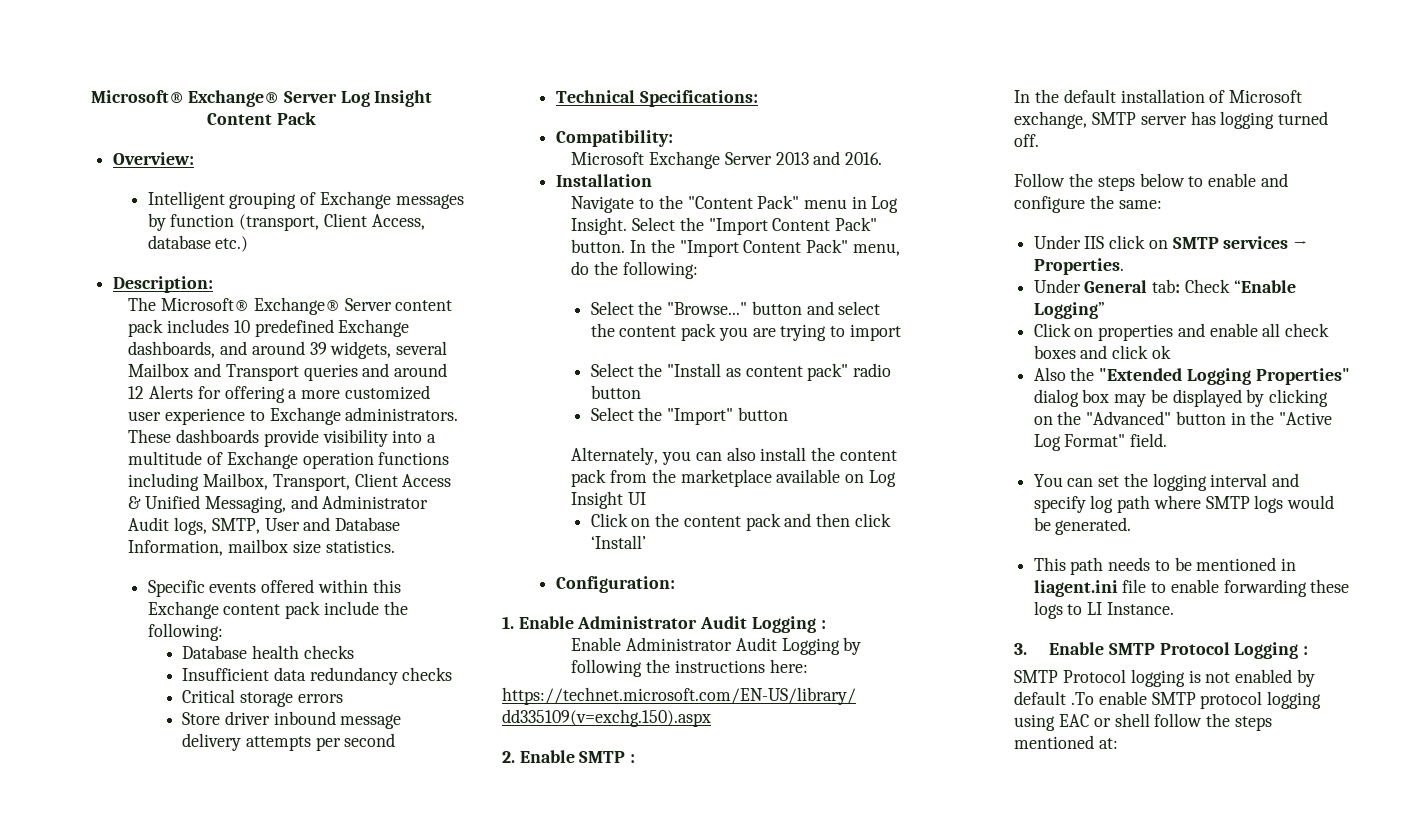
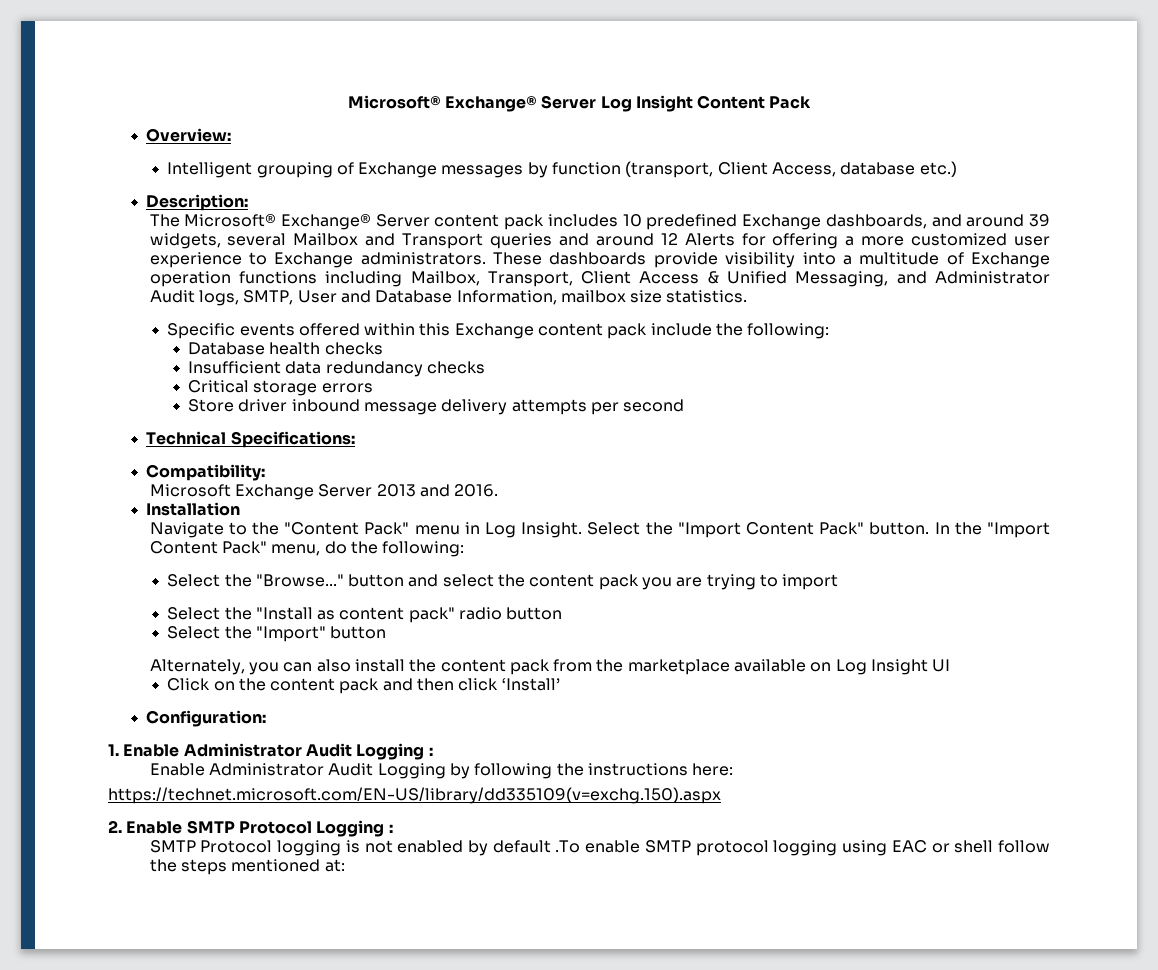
- 2. Enable SMTP :
- In the default installation of Microsoft exchange, SMTP server has logging turned off.
- Follow the steps below to enable and configure the same:
- Under IIS click on SMTP services → Properties.
- Under General tab: Check “Enable Logging”
- Click on properties and enable all check boxes and click ok
- Also the "Extended Logging Properties" dialog box may be displayed by clicking on the "Advanced" button in the "Active Log Format" field.
- You can set the logging interval and specify log path where SMTP logs would be generated.
- This path needs to be mentioned in liagent.ini file to enable forwarding these logs to LI Instance.
- 3. Enable SMTP Protocol Logging :
+ 2. Enable SMTP Protocol Logging :

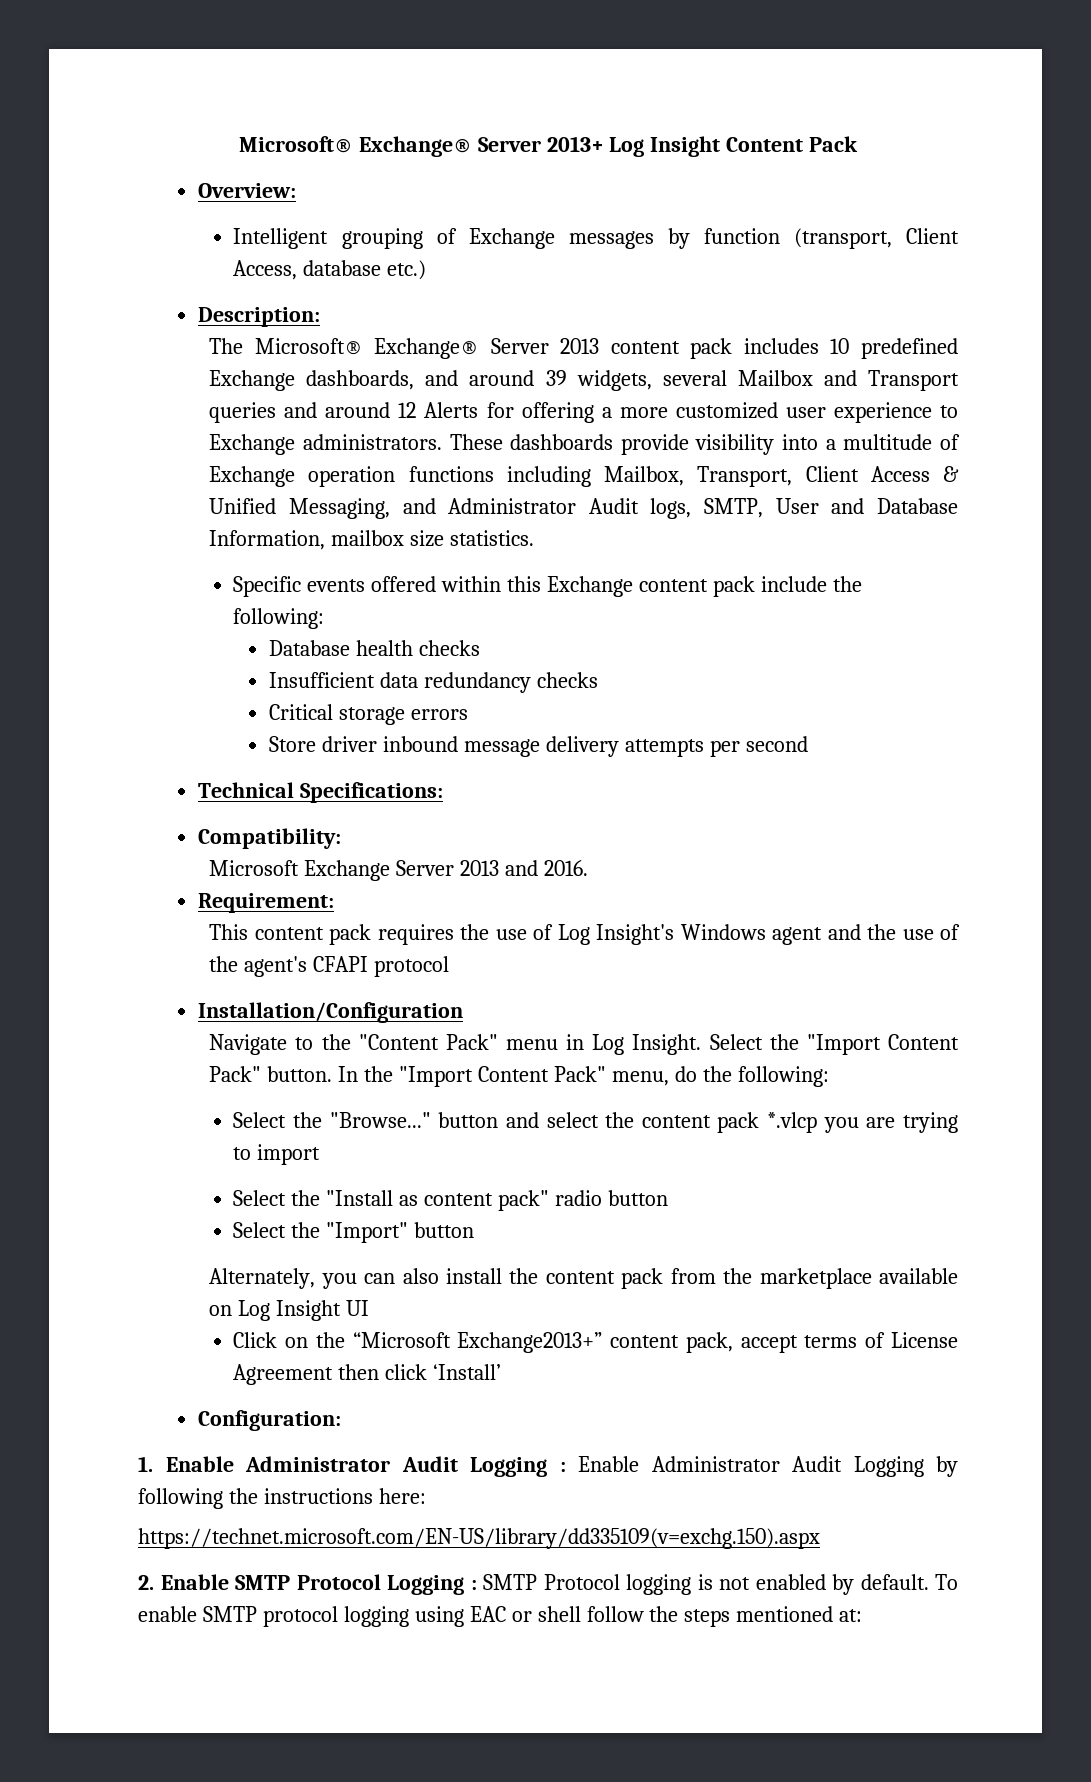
- Microsoft® Exchange® Server Log Insight Content Pack
+ Microsoft® Exchange® Server 2013+ Log Insight Content Pack
- The Microsoft® Exchange® Server content pack includes 10 predefined Exchange dashboards, and around 39 widgets, several Mailbox and Transport queries and around 12 Alerts for offering a more customized user experience to Exchange administrators.
+ The Microsoft® Exchange® Server 2013 content pack includes 10 predefined Exchange dashboards, and around 39 widgets, several Mailbox and Transport queries and around 12 Alerts for offering a more customized user experience to Exchange administrators.
- Installation
+ Requirement:
+ This content pack requires the use of Log Insight's Windows agent and the use of the agent's CFAPI protocol
+ Installation/Configuration
- Select the "Browse..." button and select the content pack you are trying to import
+ Select the "Browse..." button and select the content pack *.vlcp you are trying to import
- Click on the content pack and then click ‘Install’
+ Click on the “Microsoft Exchange2013+” content pack, accept terms of License Agreement then click ‘Install’
- 1. Enable Administrator Audit Logging :
- Enable Administrator Audit Logging by following the instructions here:
+ 1. Enable Administrator Audit Logging : Enable Administrator Audit Logging by following the instructions here:
- 2. Enable SMTP Protocol Logging :
- SMTP Protocol logging is not enabled by default .To enable SMTP protocol logging using EAC or shell follow the steps mentioned at:
+ 2. Enable SMTP Protocol Logging : SMTP Protocol logging is not enabled by default. To enable SMTP protocol logging using EAC or shell follow the steps mentioned at:

